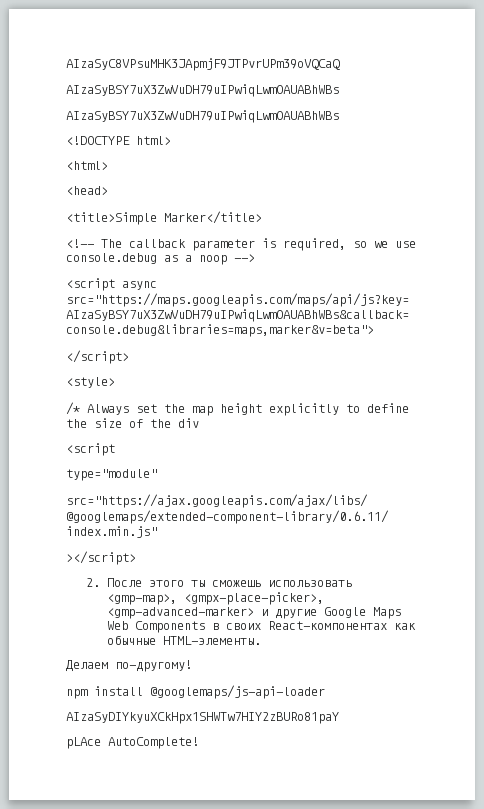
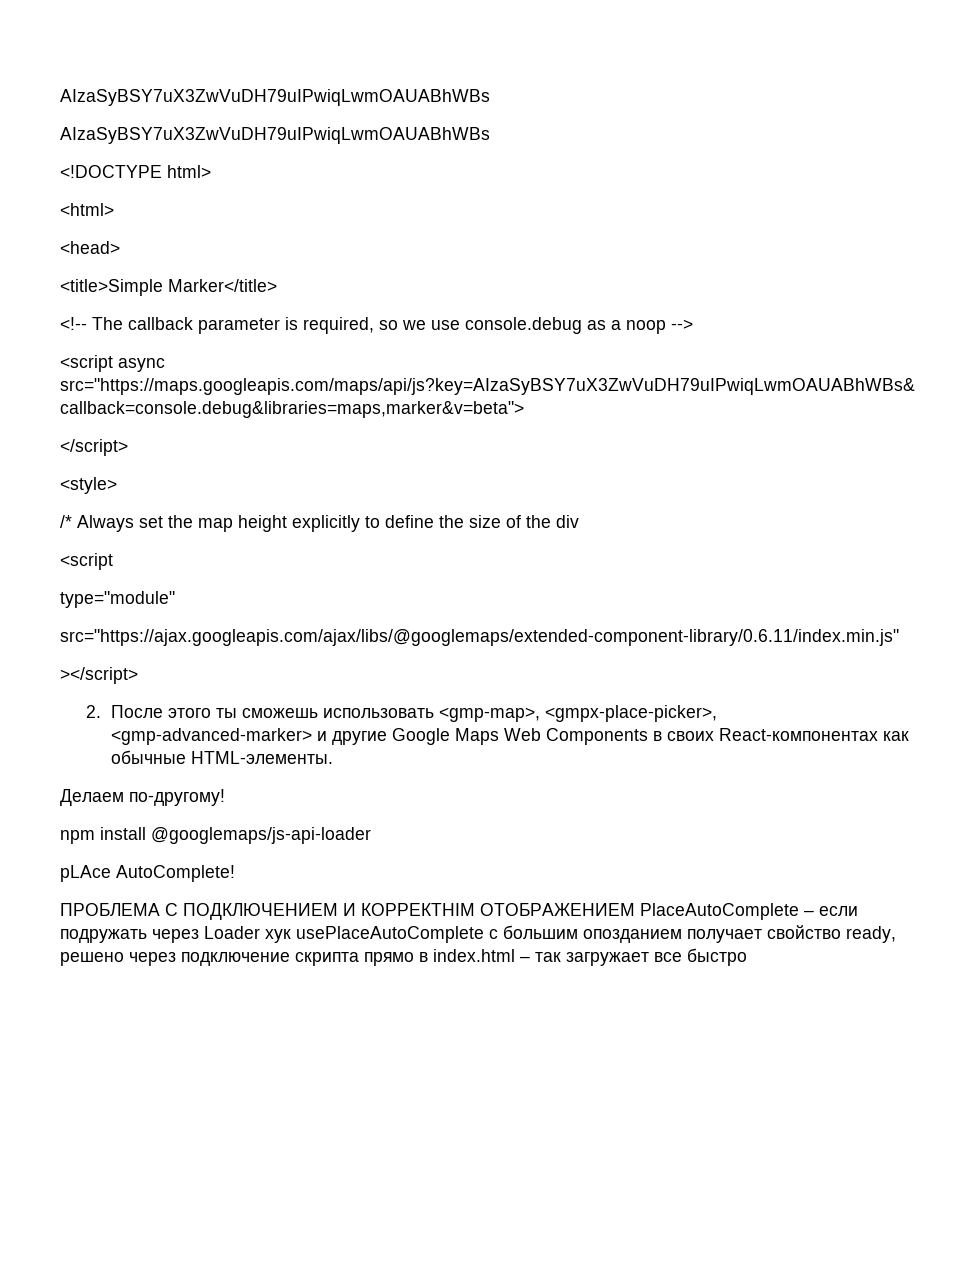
- AIzaSyC8VPsuMHK3JApmjF9JTPvrUPm39oVQCaQ
- AIzaSyDIYkyuXCkHpx1SHWTw7HIY2zBURo81paY
+ ПРОБЛЕМА С ПОДКЛЮЧЕНИЕМ И КОРРЕКТНІМ ОТОБРАЖЕНИЕМ PlaceAutoComplete – если подружать через Loader хук usePlaceAutoComplete с большим опозданием получает свойство ready, решено через подключение скрипта прямо в index.html – так загружает все быстро

